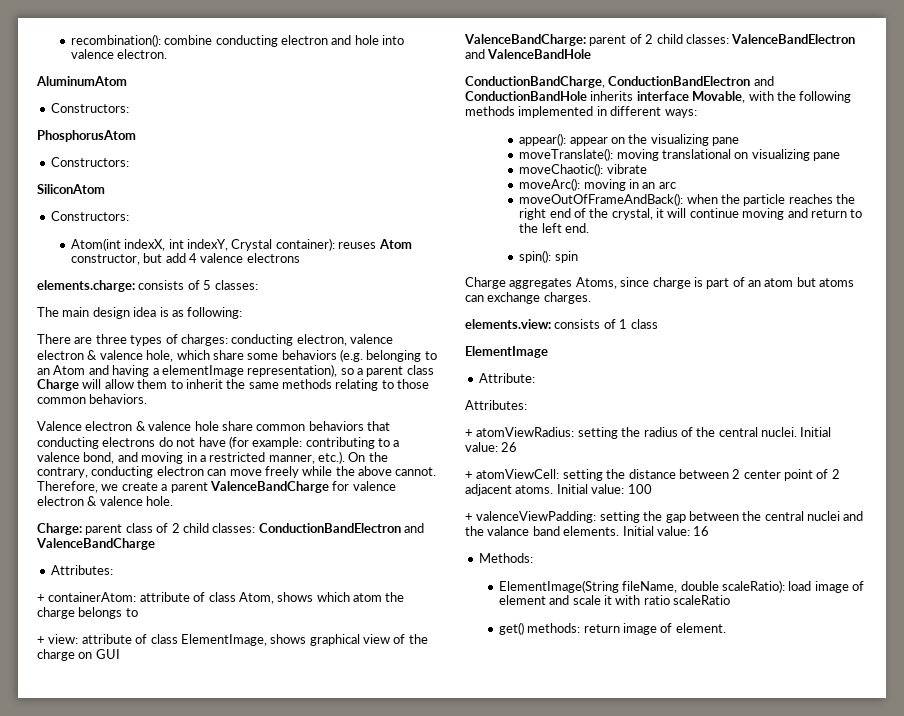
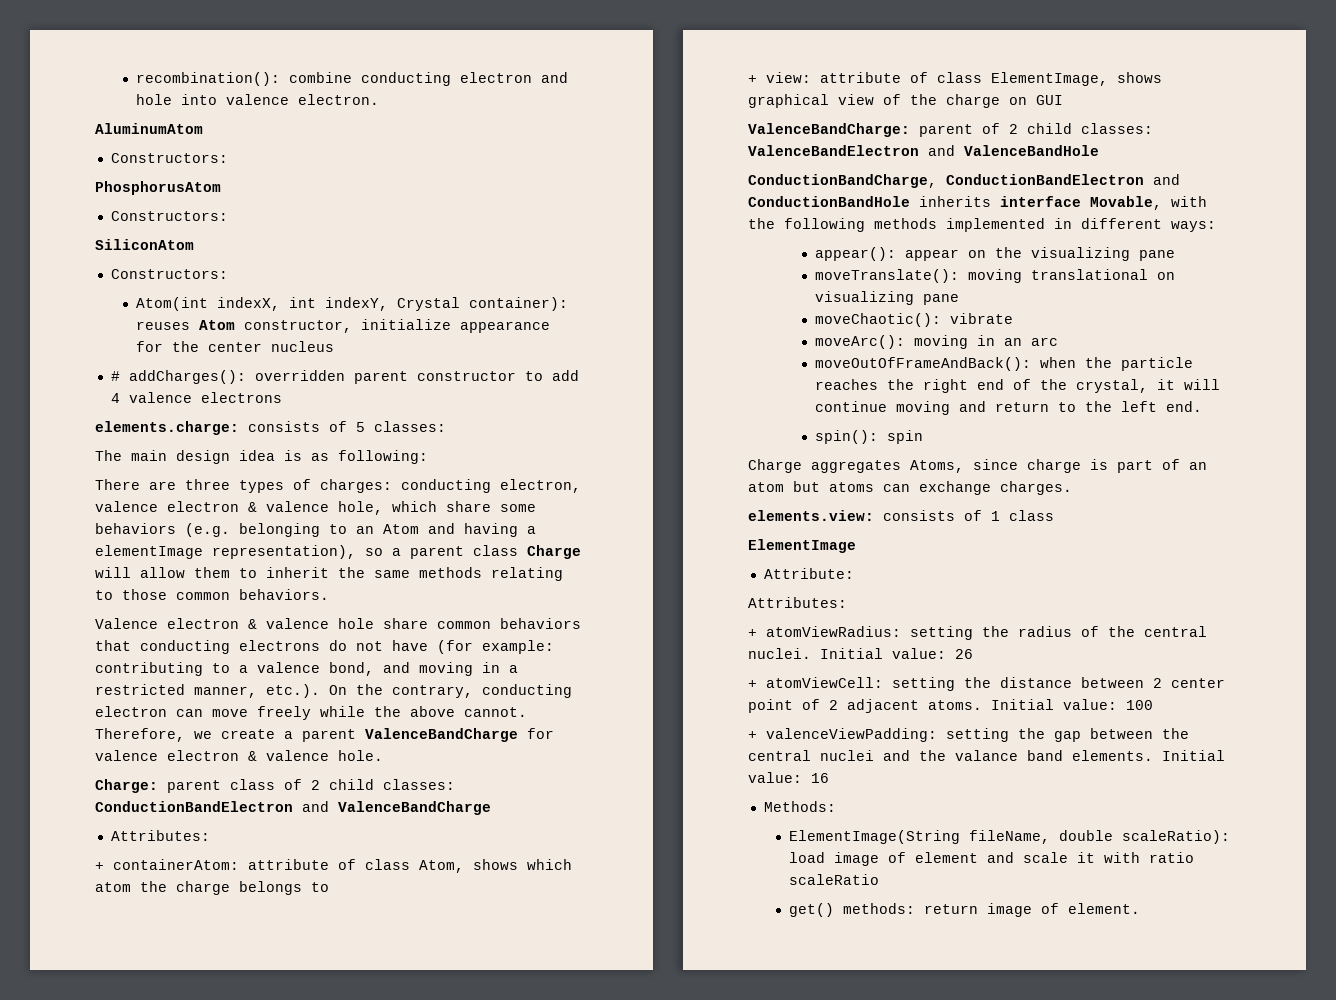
- Atom(int indexX, int indexY, Crystal container): reuses Atom constructor, but add 4 valence electrons
+ Atom(int indexX, int indexY, Crystal container): reuses Atom constructor, initialize appearance for the center nucleus
+ # addCharges(): overridden parent constructor to add 4 valence electrons

